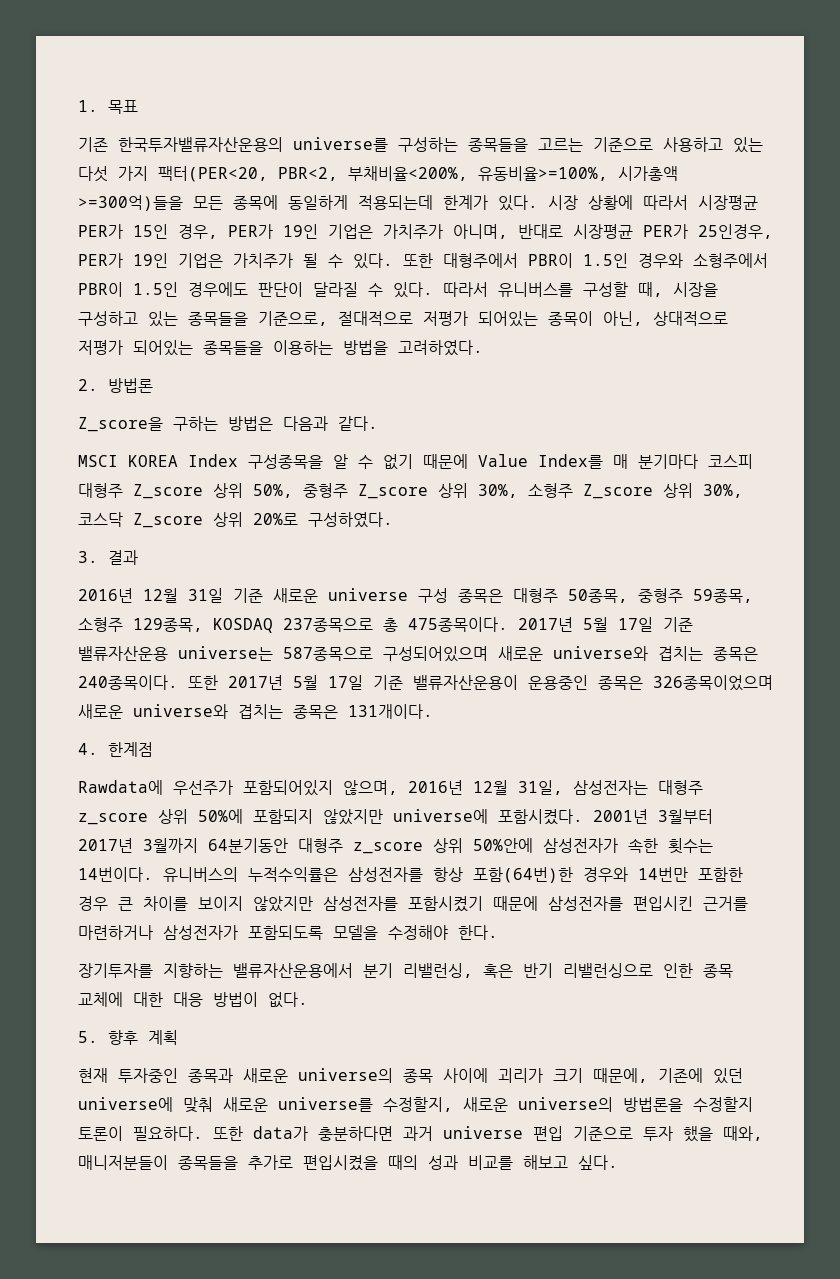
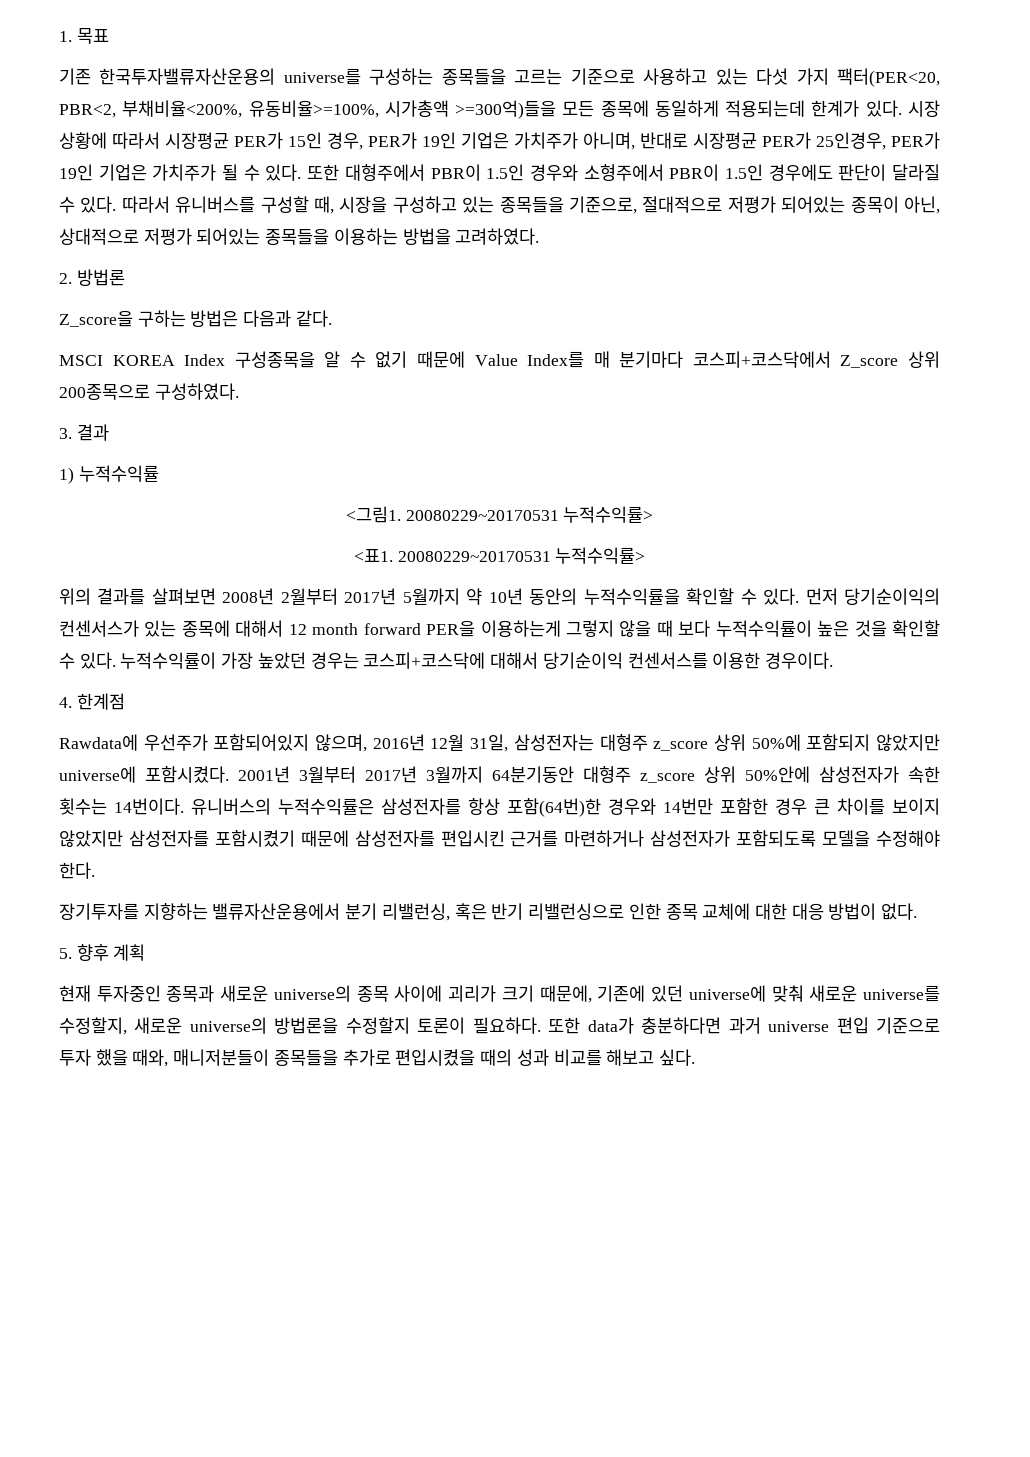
- MSCI KOREA Index 구성종목을 알 수 없기 때문에 Value Index를 매 분기마다 코스피 대형주 Z_score 상위 50%, 중형주 Z_score 상위 30%, 소형주 Z_score 상위 30%, 코스닥 Z_score 상위 20%로 구성하였다.
+ MSCI KOREA Index 구성종목을 알 수 없기 때문에 Value Index를 매 분기마다 코스피+코스닥에서 Z_score 상위 200종목으로 구성하였다.
  3. 결과
- 2016년 12월 31일 기준 새로운 universe 구성 종목은 대형주 50종목, 중형주 59종목, 소형주 129종목, KOSDAQ 237종목으로 총 475종목이다. 2017년 5월 17일 기준 밸류자산운용 universe는 587종목으로 구성되어있으며 새로운 universe와 겹치는 종목은 240종목이다. 또한 2017년 5월 17일 기준 밸류자산운용이 운용중인 종목은 326종목이었으며 새로운 universe와 겹치는 종목은 131개이다.
+ 1) 누적수익률
+ <그림1. 20080229~20170531 누적수익률>
+ <표1. 20080229~20170531 누적수익률>
+ 위의 결과를 살펴보면 2008년 2월부터 2017년 5월까지 약 10년 동안의 누적수익률을 확인할 수 있다. 먼저 당기순이익의 컨센서스가 있는 종목에 대해서 12 month forward PER을 이용하는게 그렇지 않을 때 보다 누적수익률이 높은 것을 확인할 수 있다. 누적수익률이 가장 높았던 경우는 코스피+코스닥에 대해서 당기순이익 컨센서스를 이용한 경우이다.

